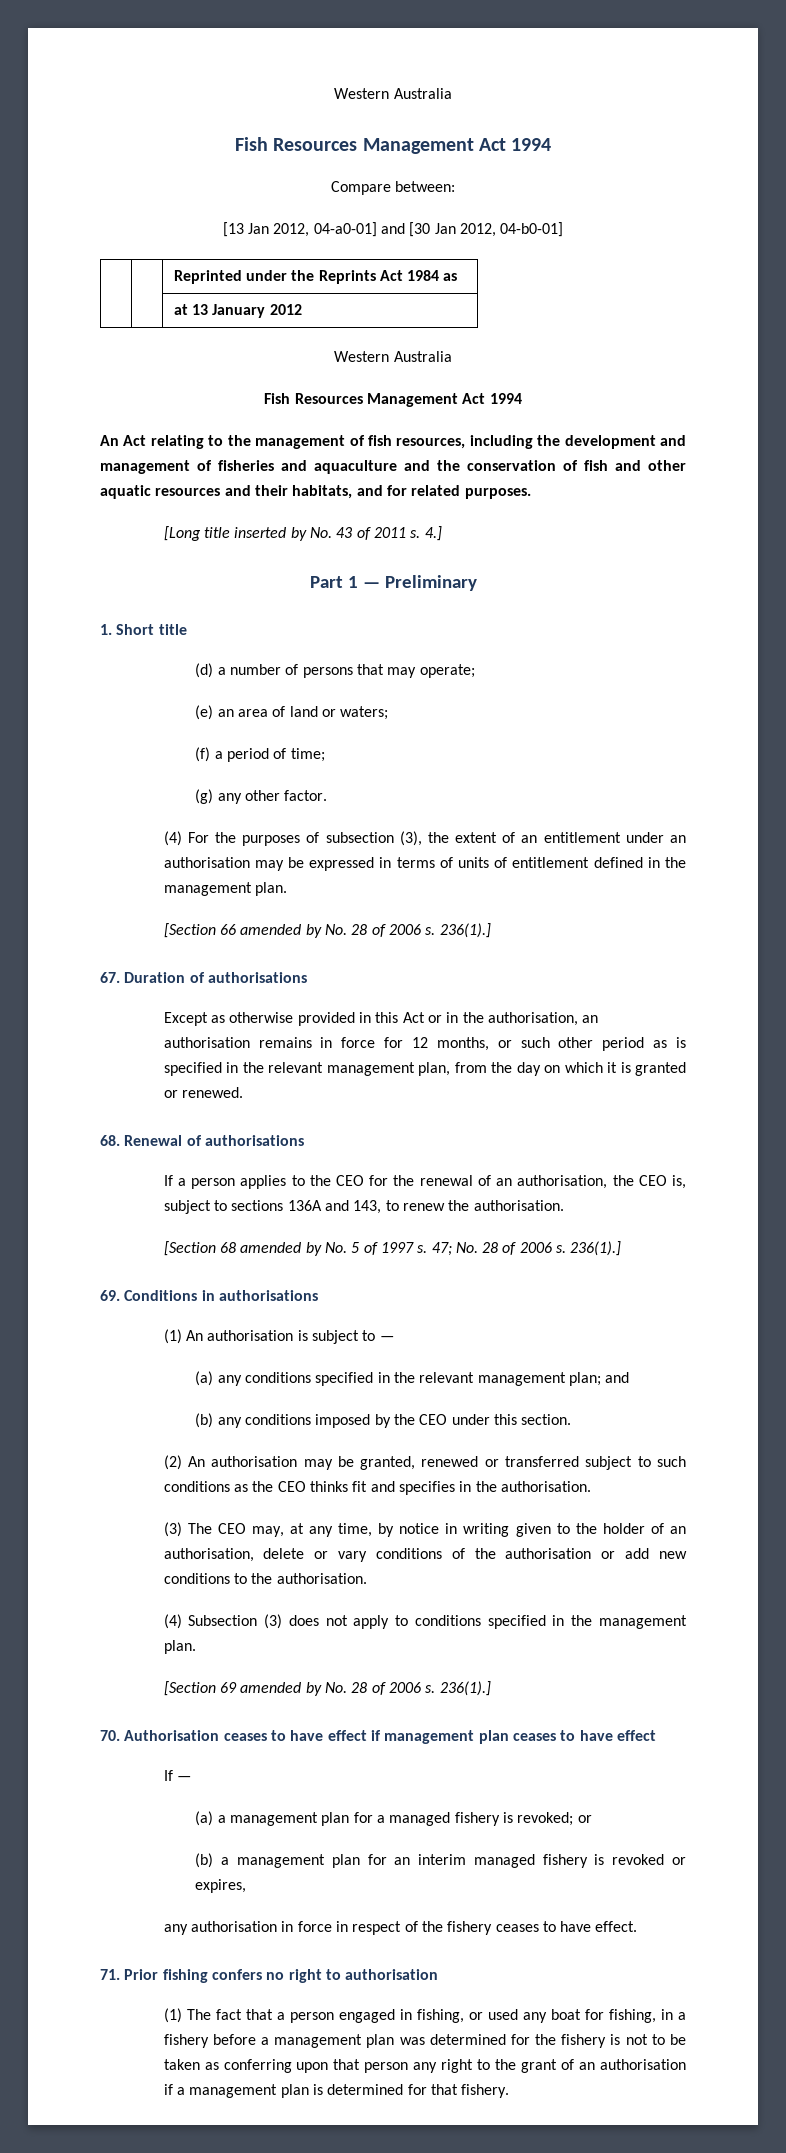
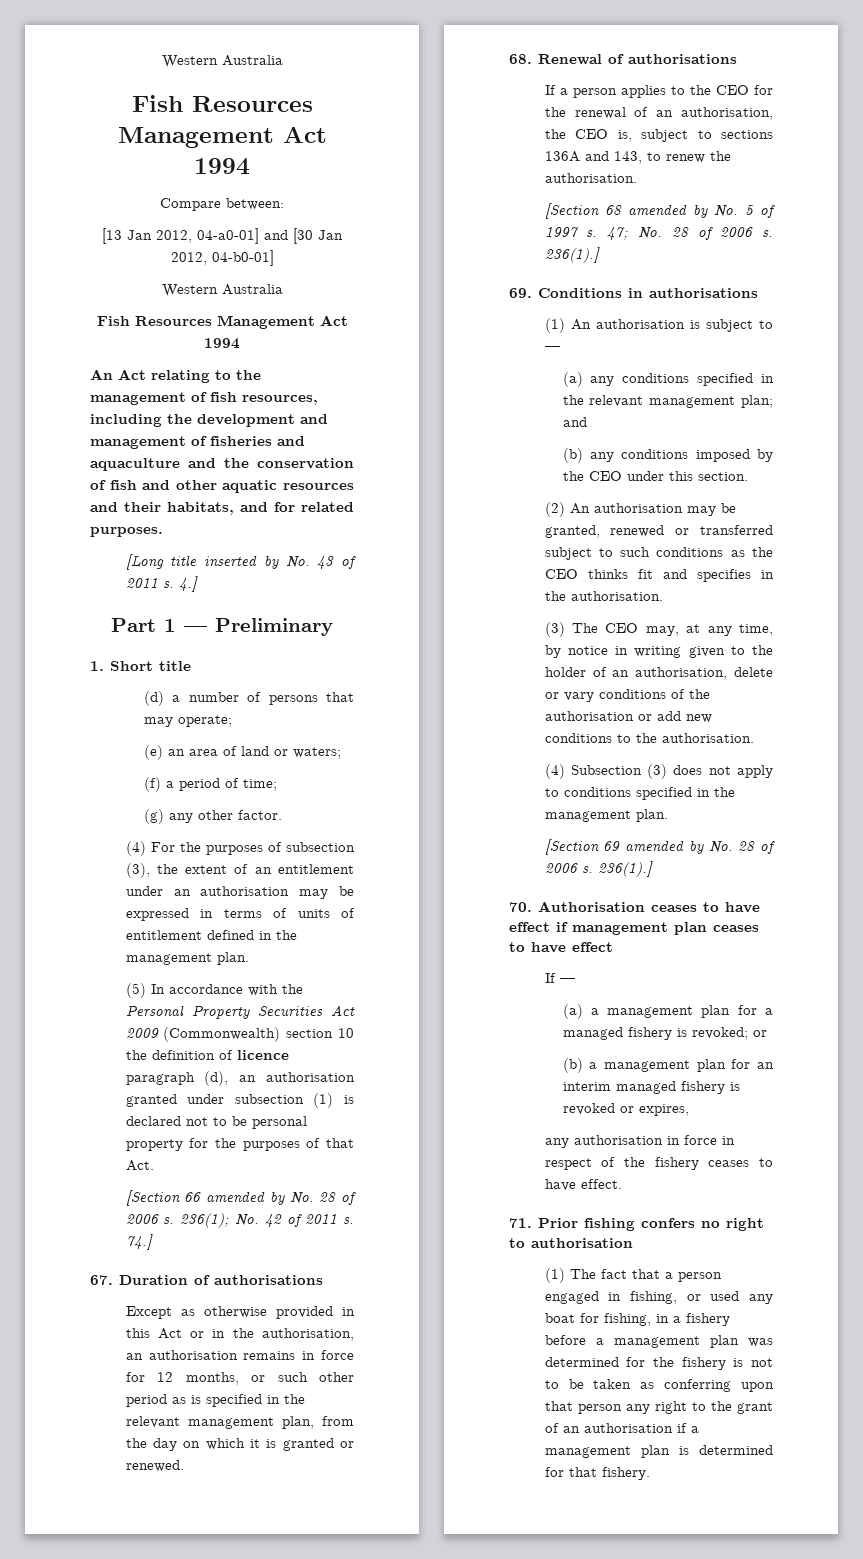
- | | Reprinted under the Reprints Act 1984 as
- | | at 13 January 2012
+ (5) In accordance with the Personal Property Securities Act 2009 (Commonwealth) section 10 the definition of licence paragraph (d), an authorisation granted under subsection (1) is declared not to be personal property for the purposes of that Act.
- [Section 66 amended by No. 28 of 2006 s. 236(1).]
+ [Section 66 amended by No. 28 of 2006 s. 236(1); No. 42 of 2011 s. 74.]

